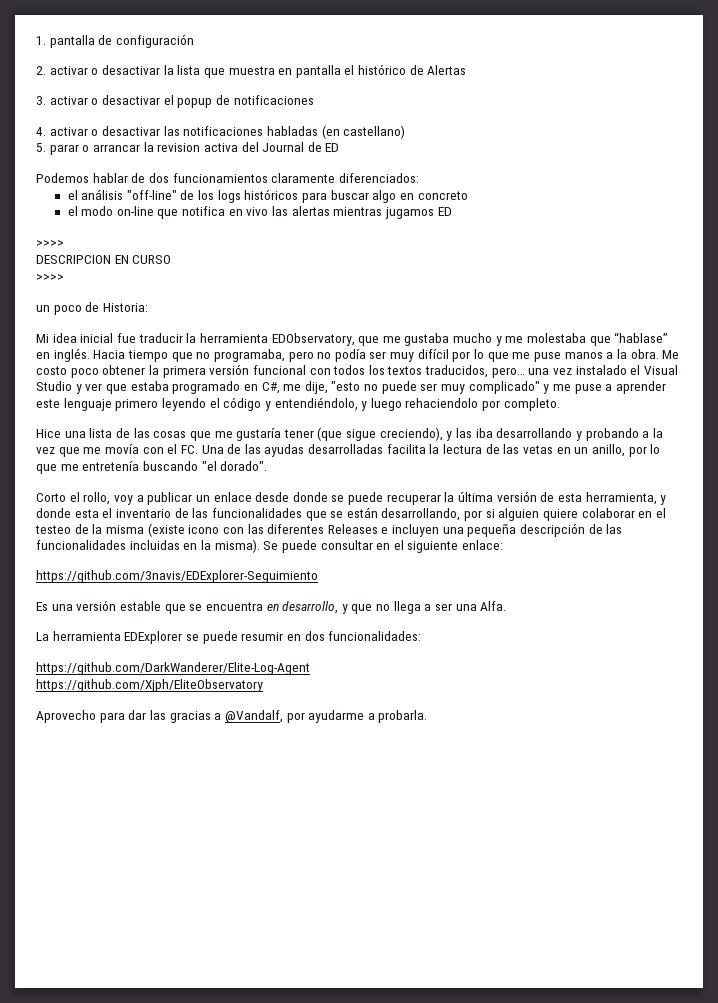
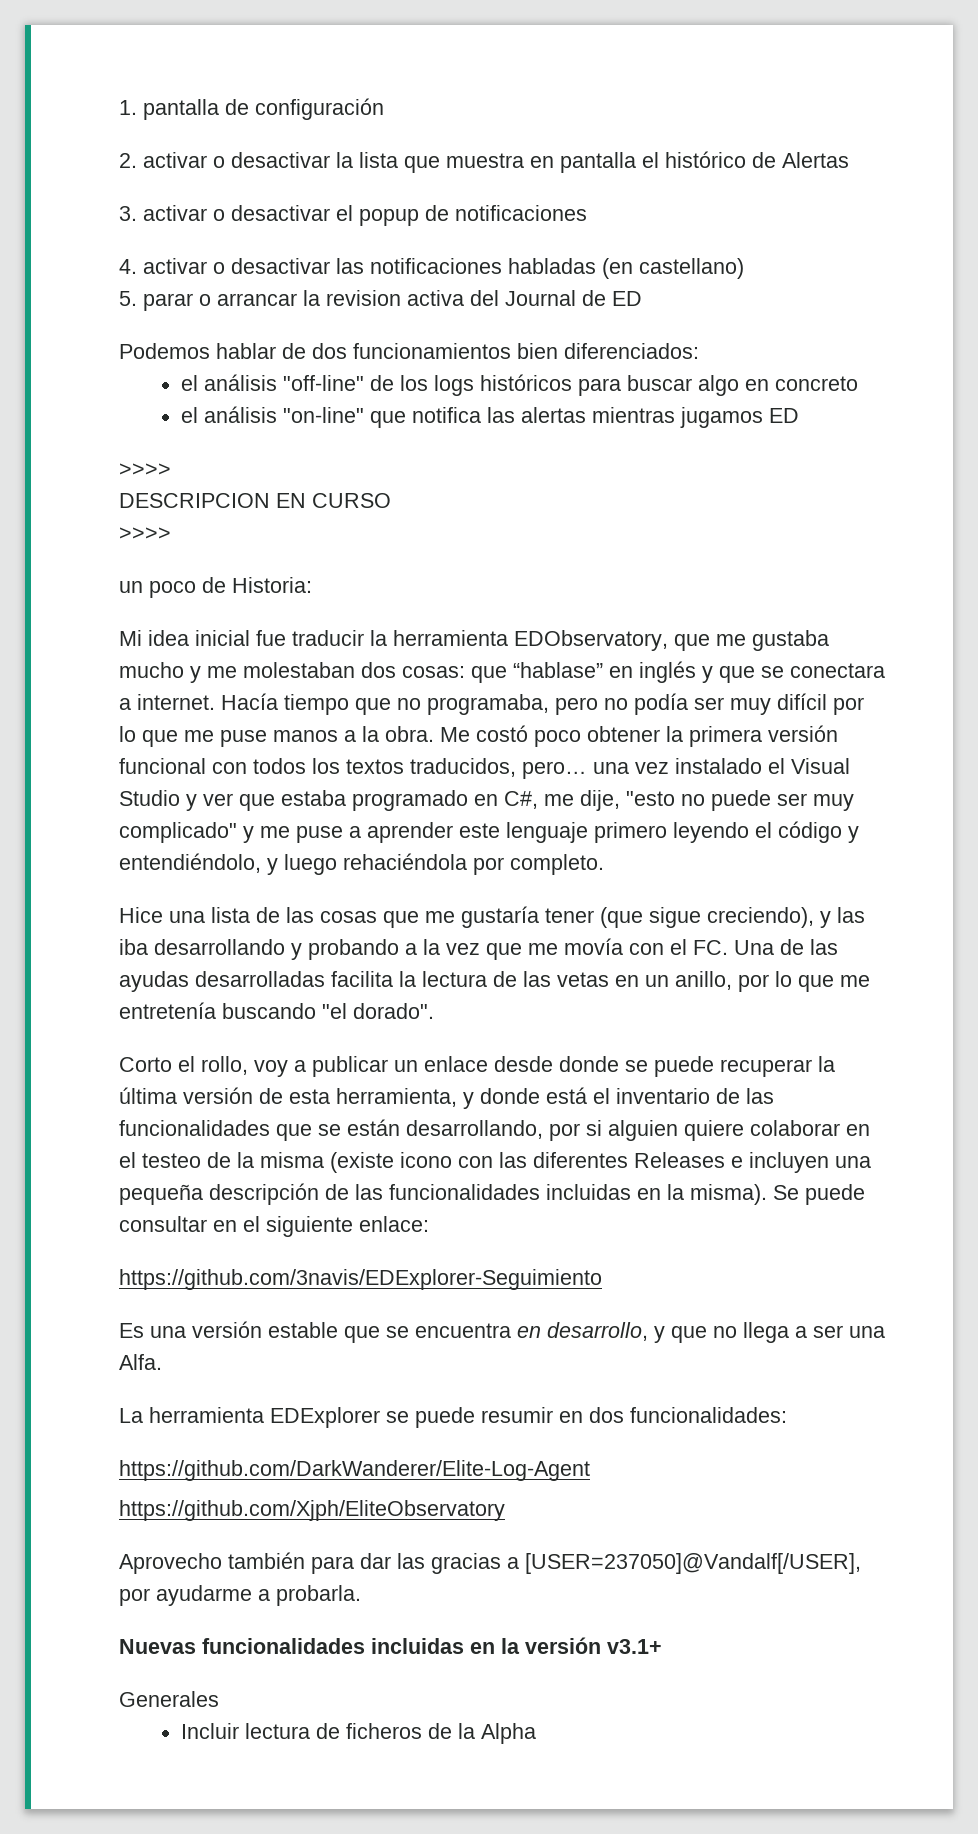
- Podemos hablar de dos funcionamientos claramente diferenciados:
+ Podemos hablar de dos funcionamientos bien diferenciados:
- el modo on-line que notifica en vivo las alertas mientras jugamos ED
+ el análisis "on-line" que notifica las alertas mientras jugamos ED
- Mi idea inicial fue traducir la herramienta EDObservatory, que me gustaba mucho y me molestaba que “hablase” en inglés. Hacia tiempo que no programaba, pero no podía ser muy difícil por lo que me puse manos a la obra.
+ Mi idea inicial fue traducir la herramienta EDObservatory, que me gustaba mucho y me molestaban dos cosas: que “hablase” en inglés y que se conectara a internet. Hacía tiempo que no programaba, pero no podía ser muy difícil por lo que me puse manos a la obra.
- Me costo poco obtener la primera versión funcional con todos los textos traducidos, pero… una vez instalado el Visual Studio y ver que estaba programado en C#, me dije, "esto no puede ser muy complicado" y me puse a aprender este lenguaje primero leyendo el código y entendiéndolo, y luego rehaciendolo por completo.
+ Me costó poco obtener la primera versión funcional con todos los textos traducidos, pero… una vez instalado el Visual Studio y ver que estaba programado en C#, me dije, "esto no puede ser muy complicado" y me puse a aprender este lenguaje primero leyendo el código y entendiéndolo, y luego rehaciéndola por completo.
- Corto el rollo, voy a publicar un enlace desde donde se puede recuperar la última versión de esta herramienta, y donde esta el inventario de las funcionalidades que se están desarrollando, por si alguien quiere colaborar en el testeo de la misma (existe icono con las diferentes Releases e incluyen una pequeña descripción de las funcionalidades incluidas en la misma).
+ Corto el rollo, voy a publicar un enlace desde donde se puede recuperar la última versión de esta herramienta, y donde está el inventario de las funcionalidades que se están desarrollando, por si alguien quiere colaborar en el testeo de la misma (existe icono con las diferentes Releases e incluyen una pequeña descripción de las funcionalidades incluidas en la misma).
- Aprovecho para dar las gracias a @Vandalf, por ayudarme a probarla.
+ Aprovecho también para dar las gracias a [USER=237050]@Vandalf[/USER], por ayudarme a probarla.
+ Nuevas funcionalidades incluidas en la versión v3.1+
+ Generales
+ Incluir lectura de ficheros de la Alpha

